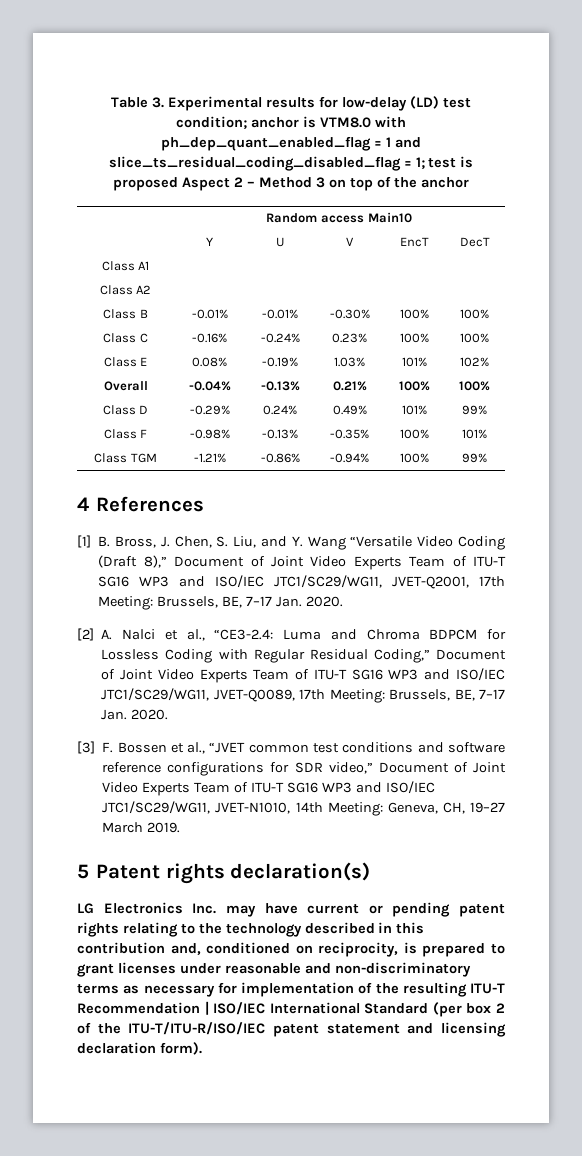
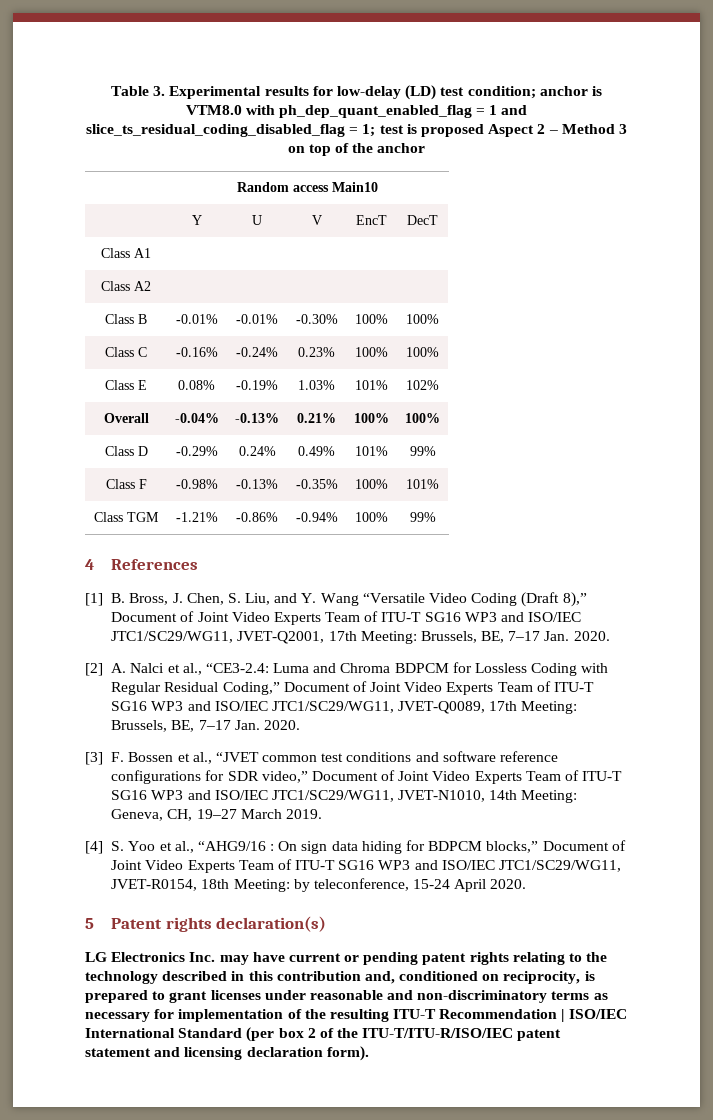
+ [4] S. Yoo et al., “AHG9/16 : On sign data hiding for BDPCM blocks,” Document of Joint Video Experts Team of ITU-T SG16 WP3 and ISO/IEC JTC1/SC29/WG11, JVET-R0154, 18th Meeting: by teleconference, 15-24 April 2020.

